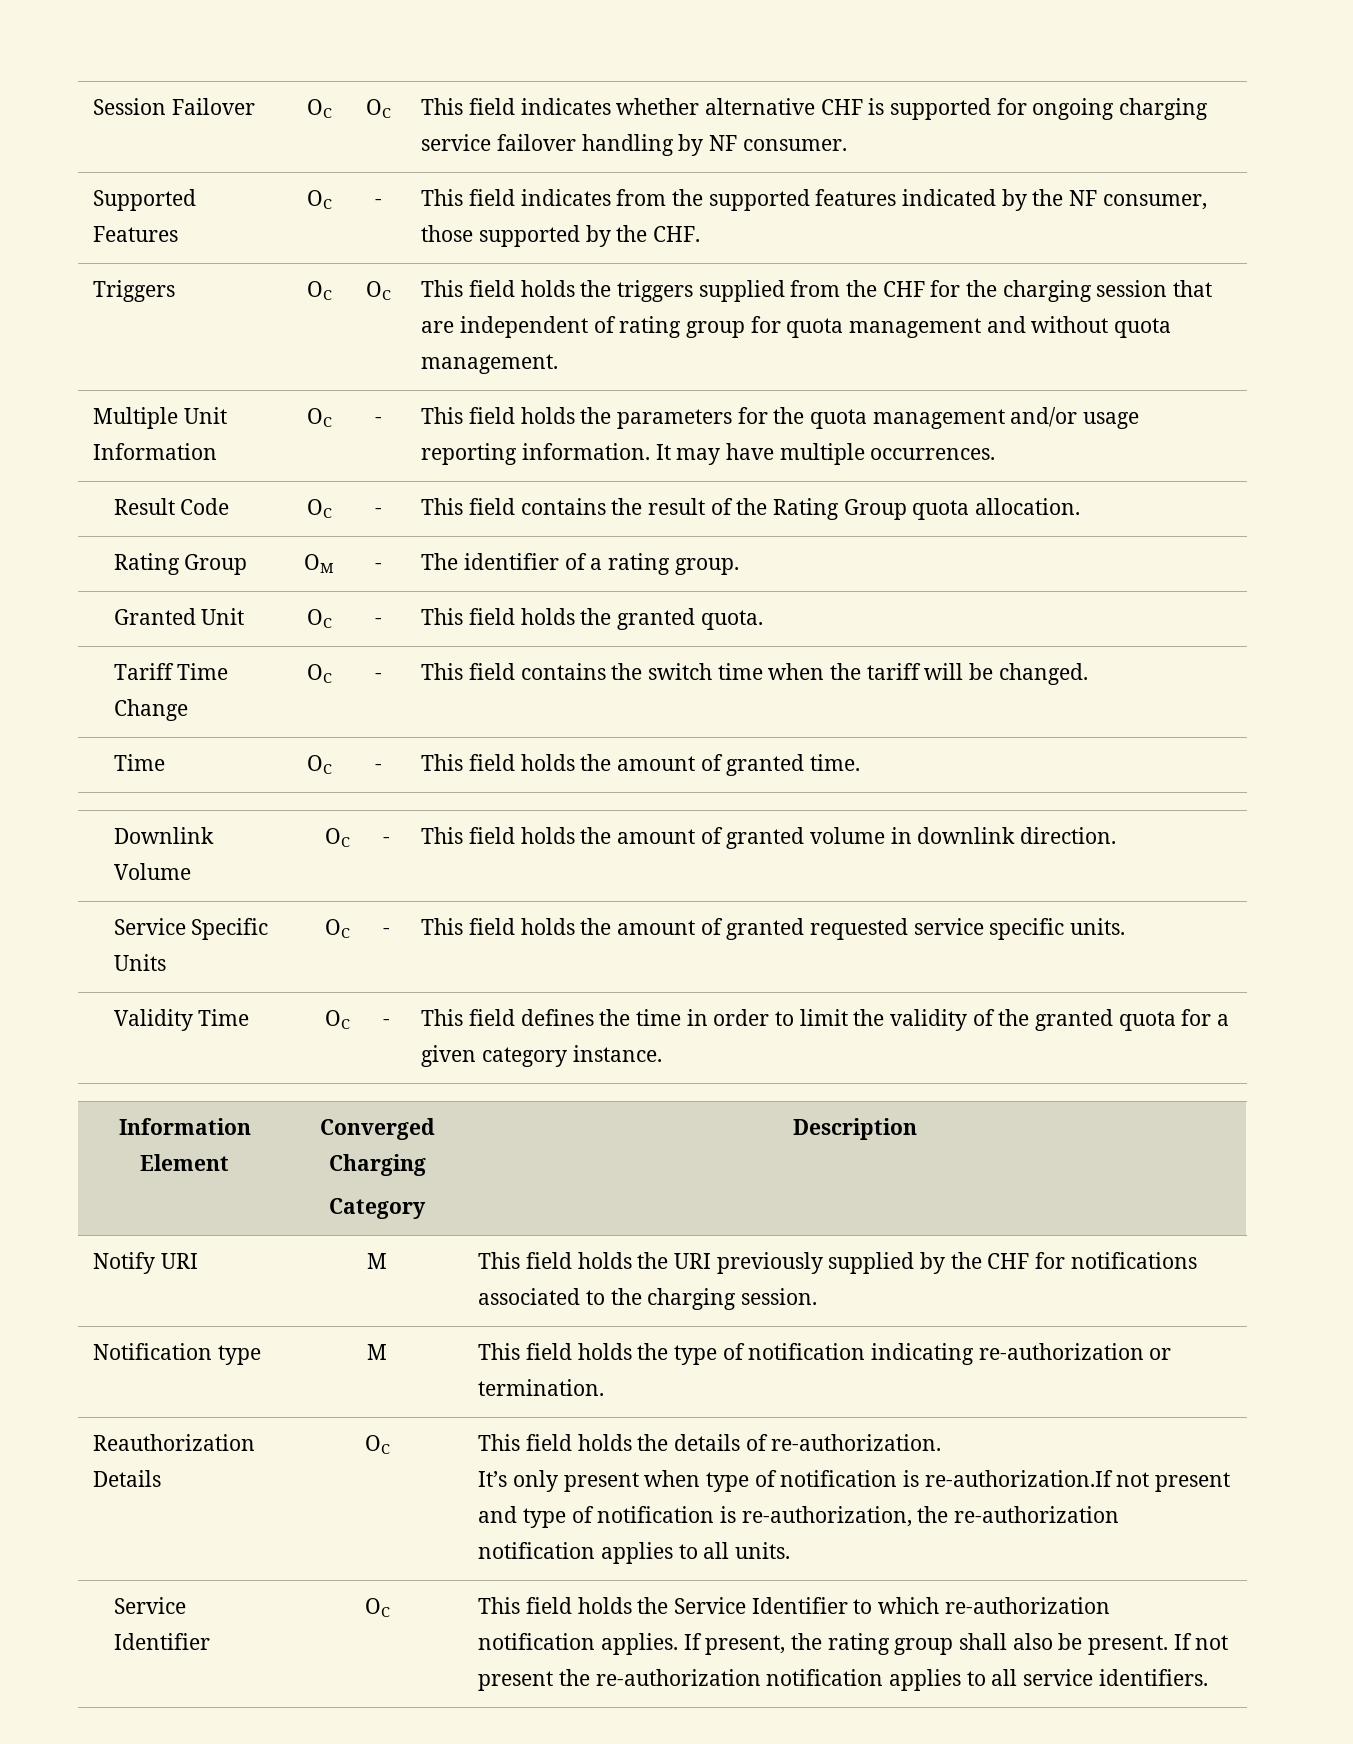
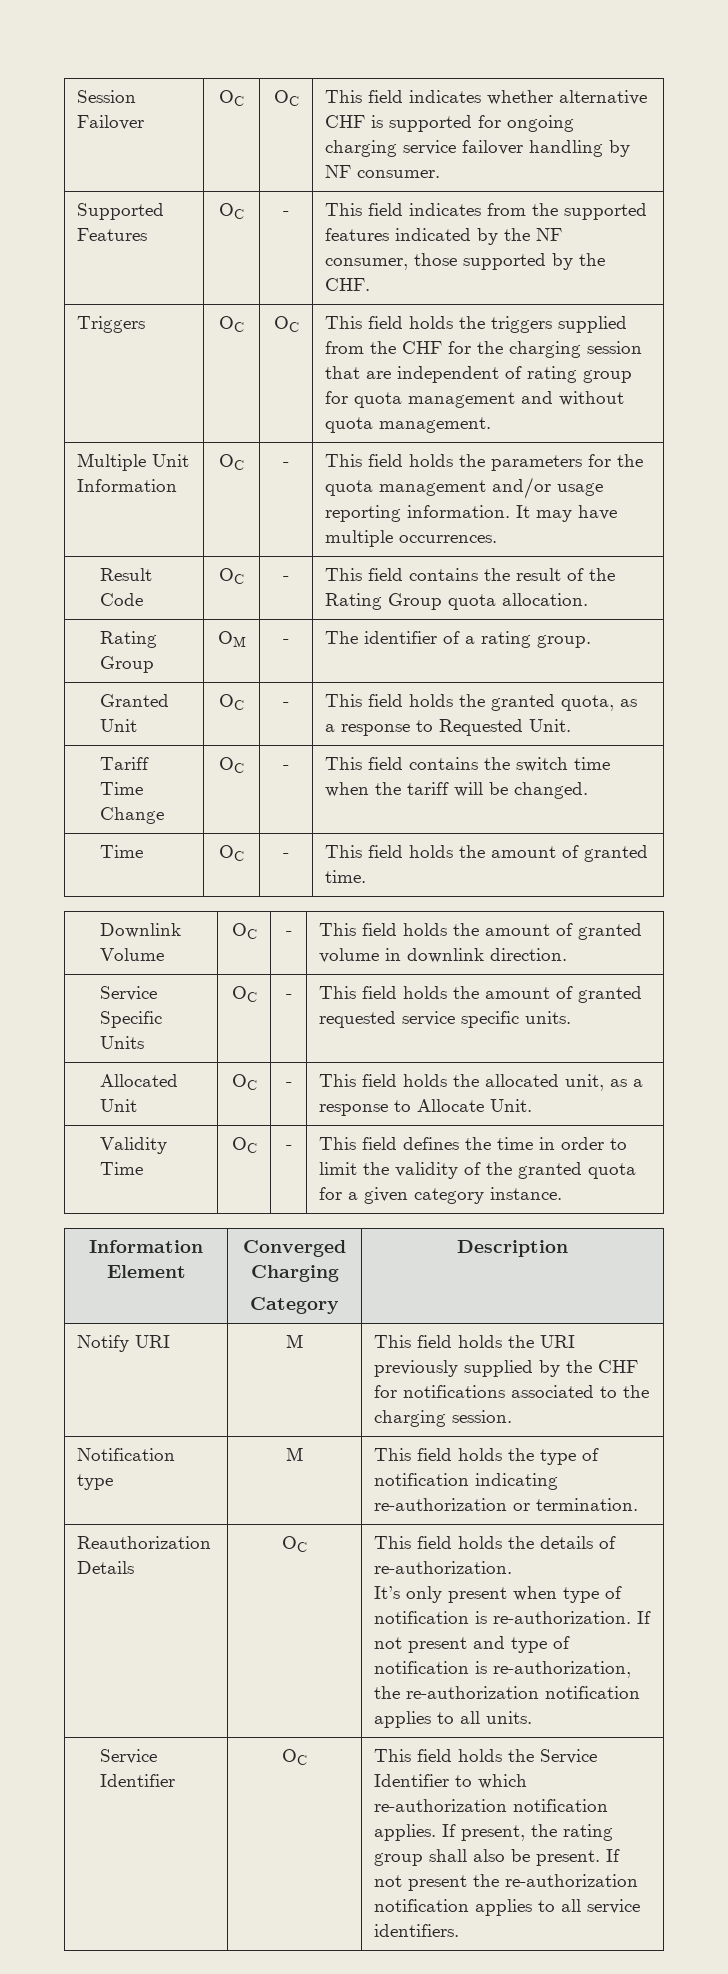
- Granted Unit | OC | - | This field holds the granted quota.
+ Granted Unit | OC | - | This field holds the granted quota, as a response to Requested Unit.
+ Allocated Unit | OC | - | This field holds the allocated unit, as a response to Allocate Unit.
  Reauthorization Details | OC | This field holds the details of re-authorization.
- It’s only present when type of notification is re-authorization.If not present and type of notification is re-authorization, the re-authorization notification applies to all units.
+ It’s only present when type of notification is re-authorization. If not present and type of notification is re-authorization, the re-authorization notification applies to all units.

